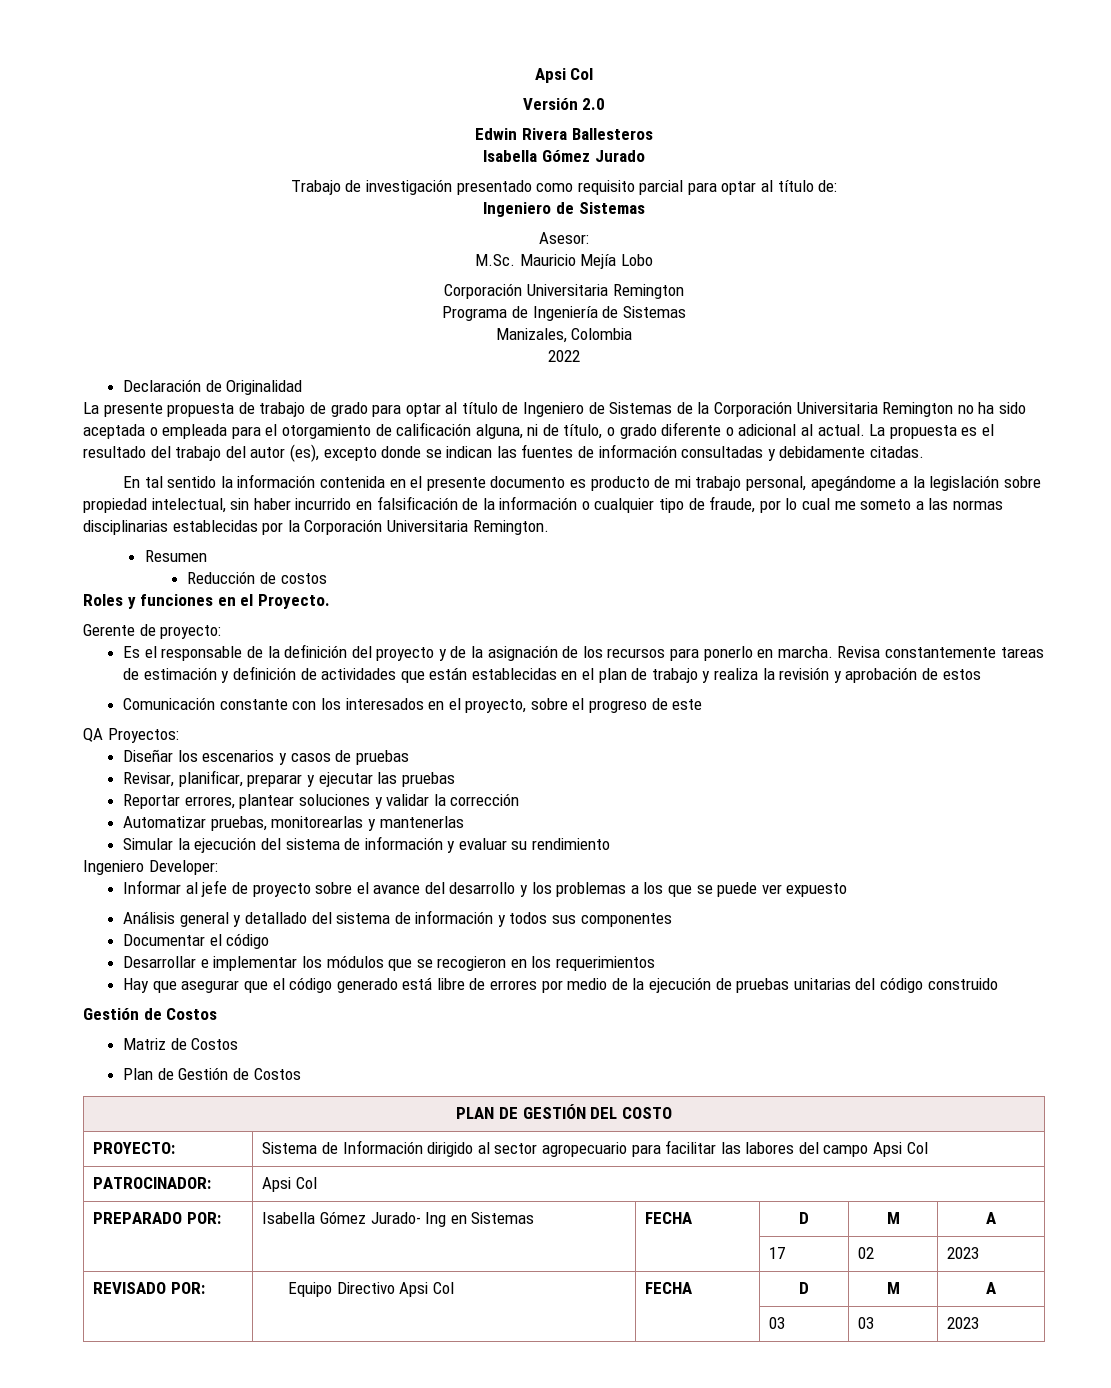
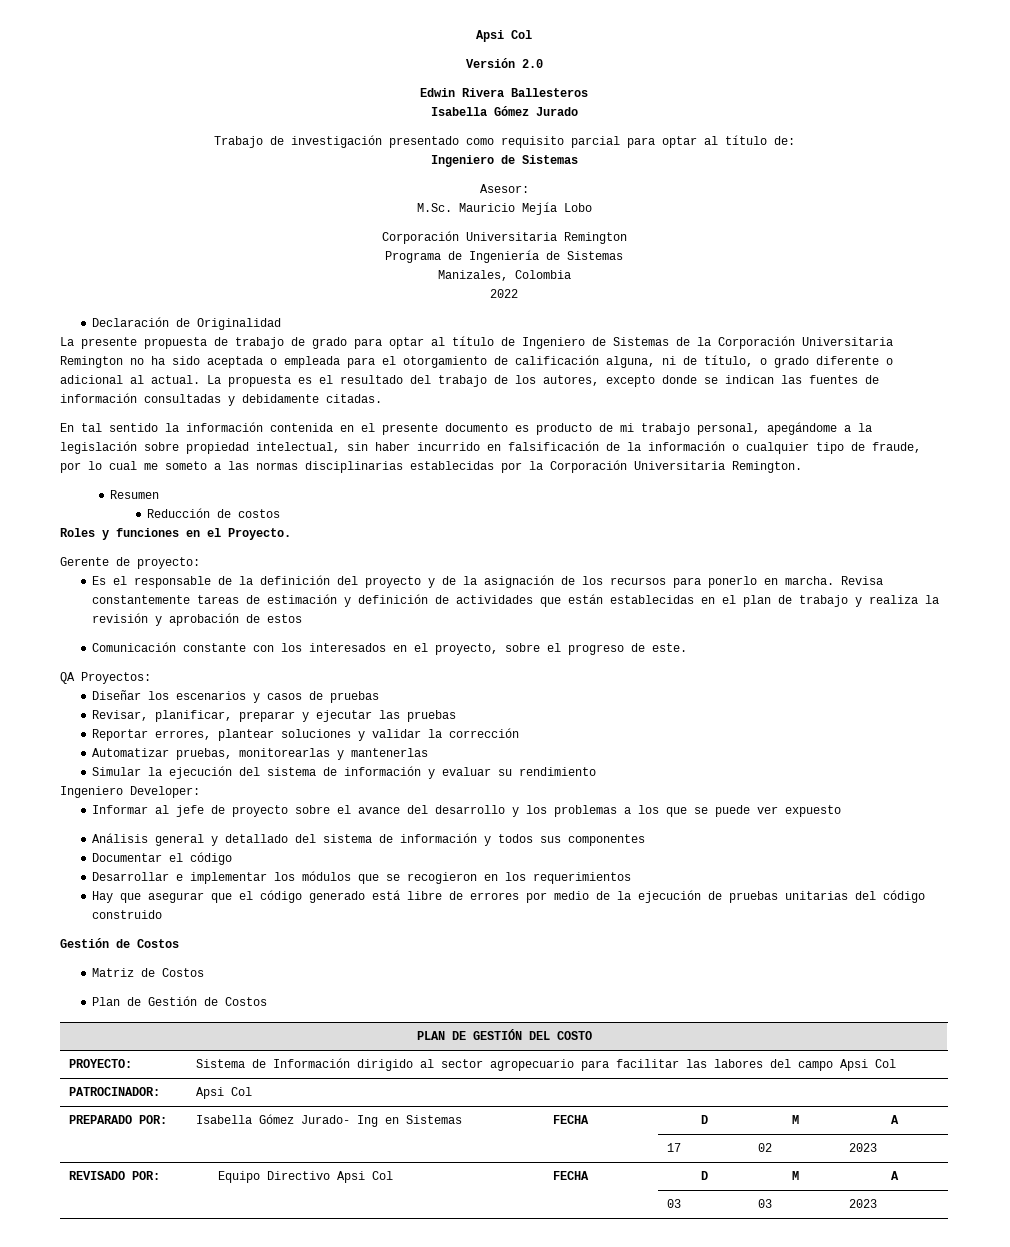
- La propuesta es el resultado del trabajo del autor (es), excepto donde se indican las fuentes de información consultadas y debidamente citadas.
+ La propuesta es el resultado del trabajo de los autores, excepto donde se indican las fuentes de información consultadas y debidamente citadas.
- Comunicación constante con los interesados en el proyecto, sobre el progreso de este
+ Comunicación constante con los interesados en el proyecto, sobre el progreso de este.

